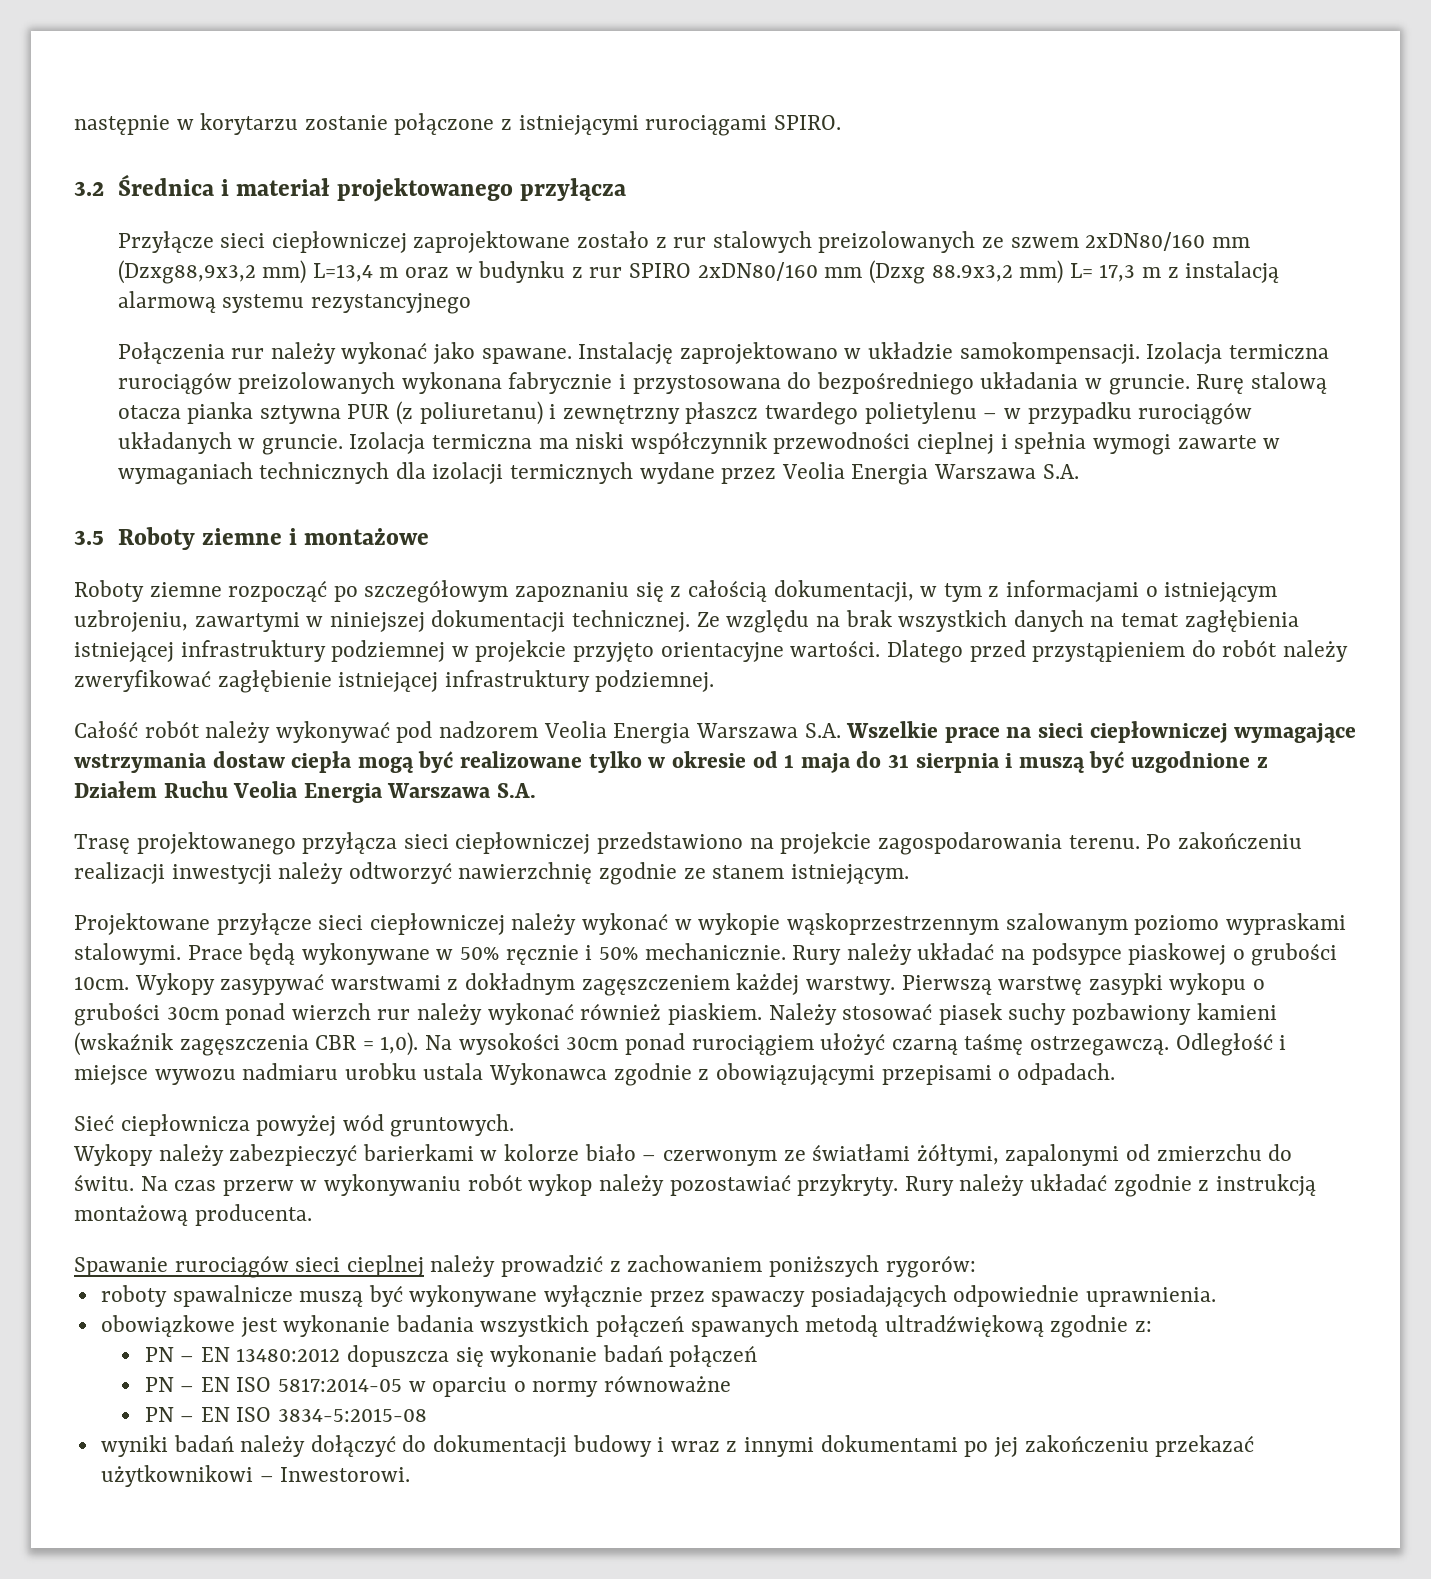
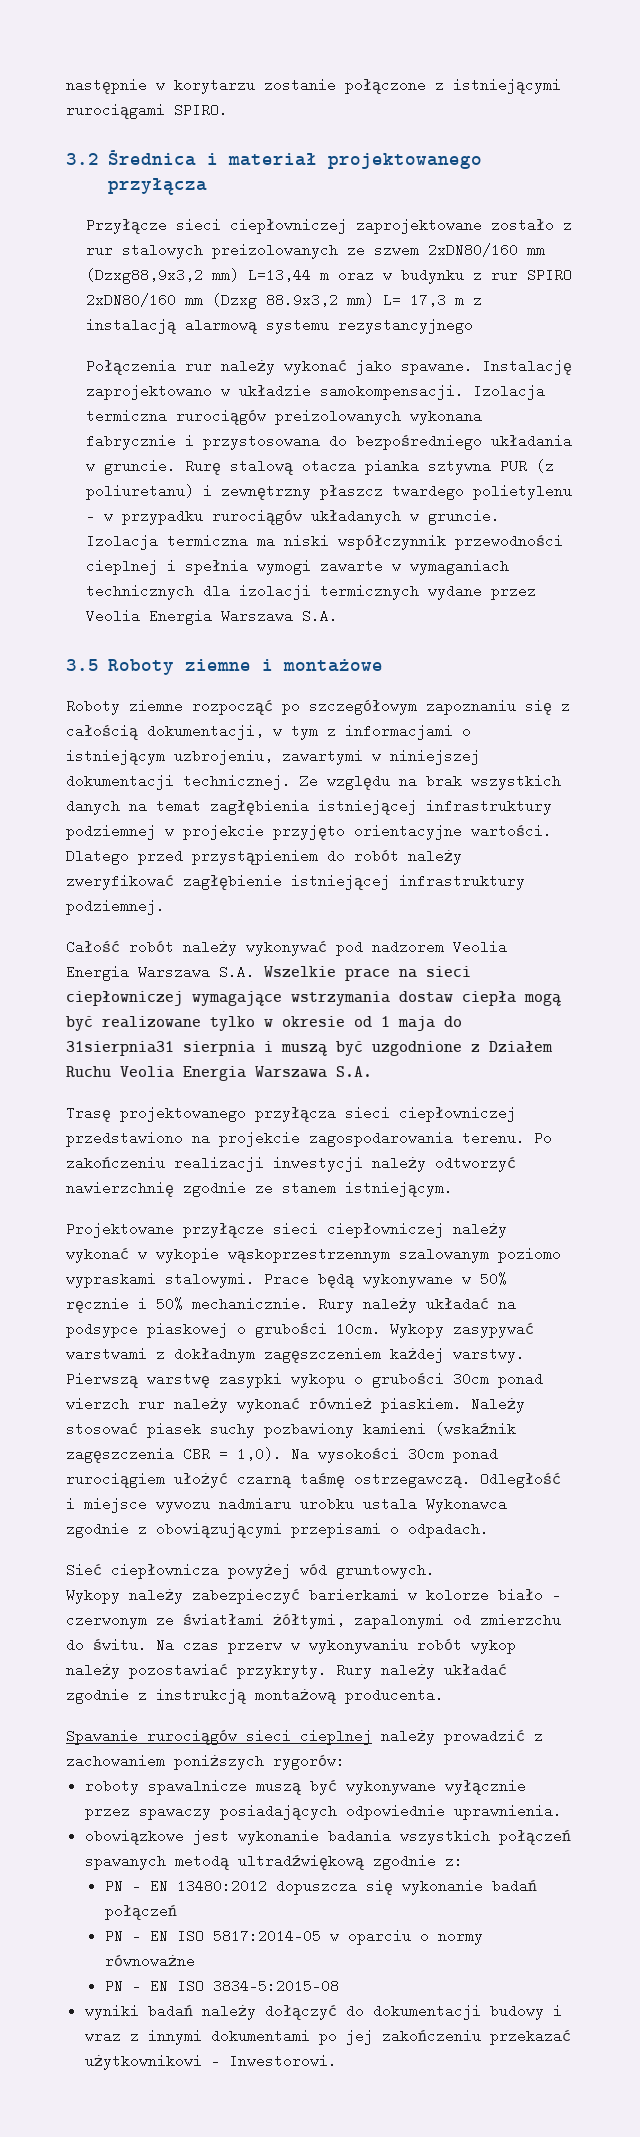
- Przyłącze sieci ciepłowniczej zaprojektowane zostało z rur stalowych preizolowanych ze szwem 2xDN80/160 mm (Dzxg88,9x3,2 mm) L=13,4 m oraz w budynku z rur SPIRO 2xDN80/160 mm (Dzxg 88.9x3,2 mm) L= 17,3 m z instalacją alarmową systemu rezystancyjnego
+ Przyłącze sieci ciepłowniczej zaprojektowane zostało z rur stalowych preizolowanych ze szwem 2xDN80/160 mm (Dzxg88,9x3,2 mm) L=13,44 m oraz w budynku z rur SPIRO 2xDN80/160 mm (Dzxg 88.9x3,2 mm) L= 17,3 m z instalacją alarmową systemu rezystancyjnego
- Całość robót należy wykonywać pod nadzorem Veolia Energia Warszawa S.A. Wszelkie prace na sieci ciepłowniczej wymagające wstrzymania dostaw ciepła mogą być realizowane tylko w okresie od 1 maja do 31 sierpnia i muszą być uzgodnione z Działem Ruchu Veolia Energia Warszawa S.A.
+ Całość robót należy wykonywać pod nadzorem Veolia Energia Warszawa S.A. Wszelkie prace na sieci ciepłowniczej wymagające wstrzymania dostaw ciepła mogą być realizowane tylko w okresie od 1 maja do 31sierpnia31 sierpnia i muszą być uzgodnione z Działem Ruchu Veolia Energia Warszawa S.A.

